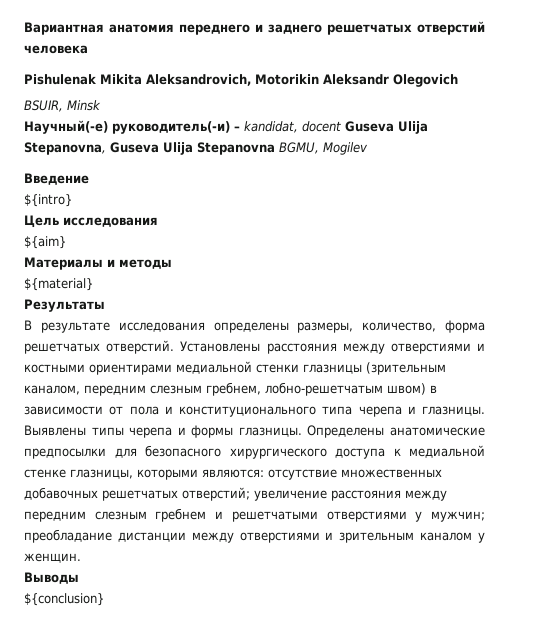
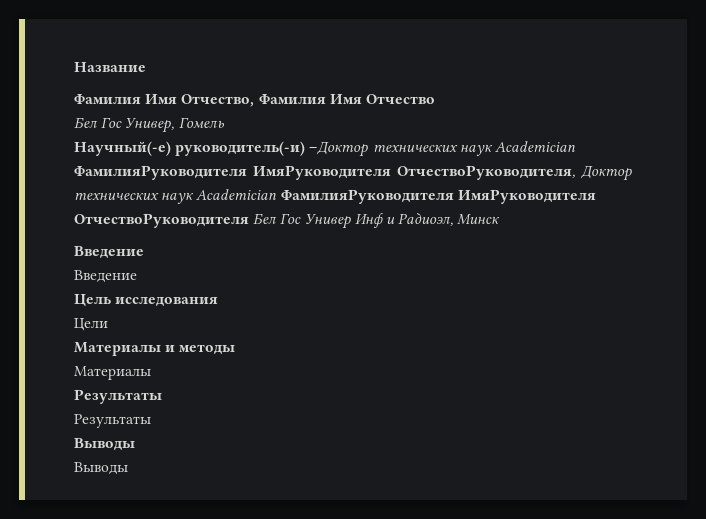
- Вариантная анатомия переднего и заднего решетчатых отверстий человека
- Pishulenak Mikita Aleksandrovich, Motorikin Aleksandr Olegovich
- BSUIR, Minsk
- Научный(-е) руководитель(-и) – kandidat, docent Guseva Ulija Stepanovna, Guseva Ulija Stepanovna BGMU, Mogilev
+ Название
+ Фамилия Имя Отчество, Фамилия Имя Отчество
+ Бел Гос Универ, Гомель
+ Научный(-е) руководитель(-и) –Доктор технических наук Academician ФамилияРуководителя ИмяРуководителя ОтчествоРуководителя, Доктор технических наук Academician ФамилияРуководителя ИмяРуководителя ОтчествоРуководителя Бел Гос Универ Инф и Радиоэл, Минск
  Введение
- ${intro}
+ Введение
- ${aim}
+ Цели
  Материалы и методы
- ${material}
+ Материалы
  Результаты
- В результате исследования определены размеры, количество, форма решетчатых отверстий. Установлены расстояния между отверстиями и костными ориентирами медиальной стенки глазницы (зрительным каналом, передним слезным гребнем, лобно-решетчатым швом) в зависимости от пола и конституционального типа черепа и глазницы. Выявлены типы черепа и формы глазницы. Определены анатомические предпосылки для безопасного хирургического доступа к медиальной стенке глазницы, которыми являются: отсутствие множественных добавочных решетчатых отверстий; увеличение расстояния между передним слезным гребнем и решетчатыми отверстиями у мужчин; преобладание дистанции между отверстиями и зрительным каналом у женщин.
+ Результаты
  Выводы
- ${conclusion}
+ Выводы

